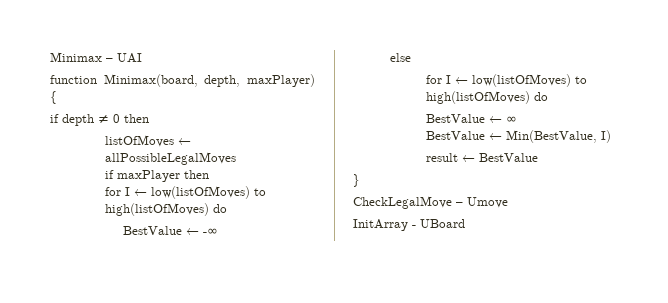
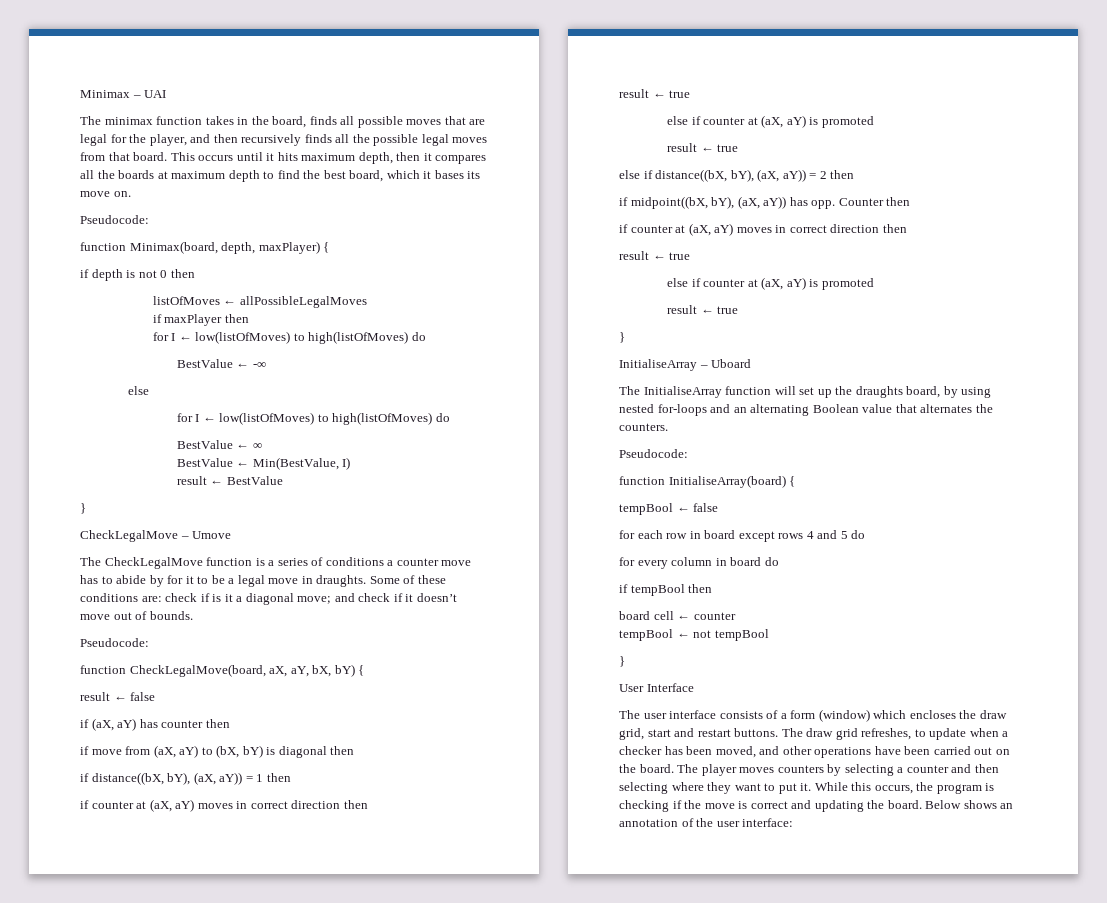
+ The minimax function takes in the board, finds all possible moves that are legal for the player, and then recursively finds all the possible legal moves from that board. This occurs until it hits maximum depth, then it compares all the boards at maximum depth to find the best board, which it bases its move on.
+ Pseudocode:
- if depth ≠ 0 then
+ if depth is not 0 then
- InitArray - UBoard
+ The CheckLegalMove function is a series of conditions a counter move has to abide by for it to be a legal move in draughts. Some of these conditions are: check if is it a diagonal move; and check if it doesn’t move out of bounds.
+ Pseudocode:
+ function CheckLegalMove(board, aX, aY, bX, bY) {
+ result ← false
+ if (aX, aY) has counter then
+ if move from (aX, aY) to (bX, bY) is diagonal then
+ if distance((bX, bY), (aX, aY)) = 1 then
+ if counter at (aX, aY) moves in correct direction then
+ result ← true
+ else if counter at (aX, aY) is promoted
+ result ← true
+ else if distance((bX, bY), (aX, aY)) = 2 then
+ if midpoint((bX, bY), (aX, aY)) has opp. Counter then
+ if counter at (aX, aY) moves in correct direction then
+ result ← true
+ else if counter at (aX, aY) is promoted
+ result ← true
+ }
+ InitialiseArray – Uboard
+ The InitialiseArray function will set up the draughts board, by using nested for-loops and an alternating Boolean value that alternates the counters.
+ Pseudocode:
+ function InitialiseArray(board) {
+ tempBool ← false
+ for each row in board except rows 4 and 5 do
+ for every column in board do
+ if tempBool then
+ board cell ← counter
+ tempBool ← not tempBool
+ }
+ User Interface
+ The user interface consists of a form (window) which encloses the draw grid, start and restart buttons. The draw grid refreshes, to update when a checker has been moved, and other operations have been carried out on the board. The player moves counters by selecting a counter and then selecting where they want to put it. While this occurs, the program is checking if the move is correct and updating the board. Below shows an annotation of the user interface:

